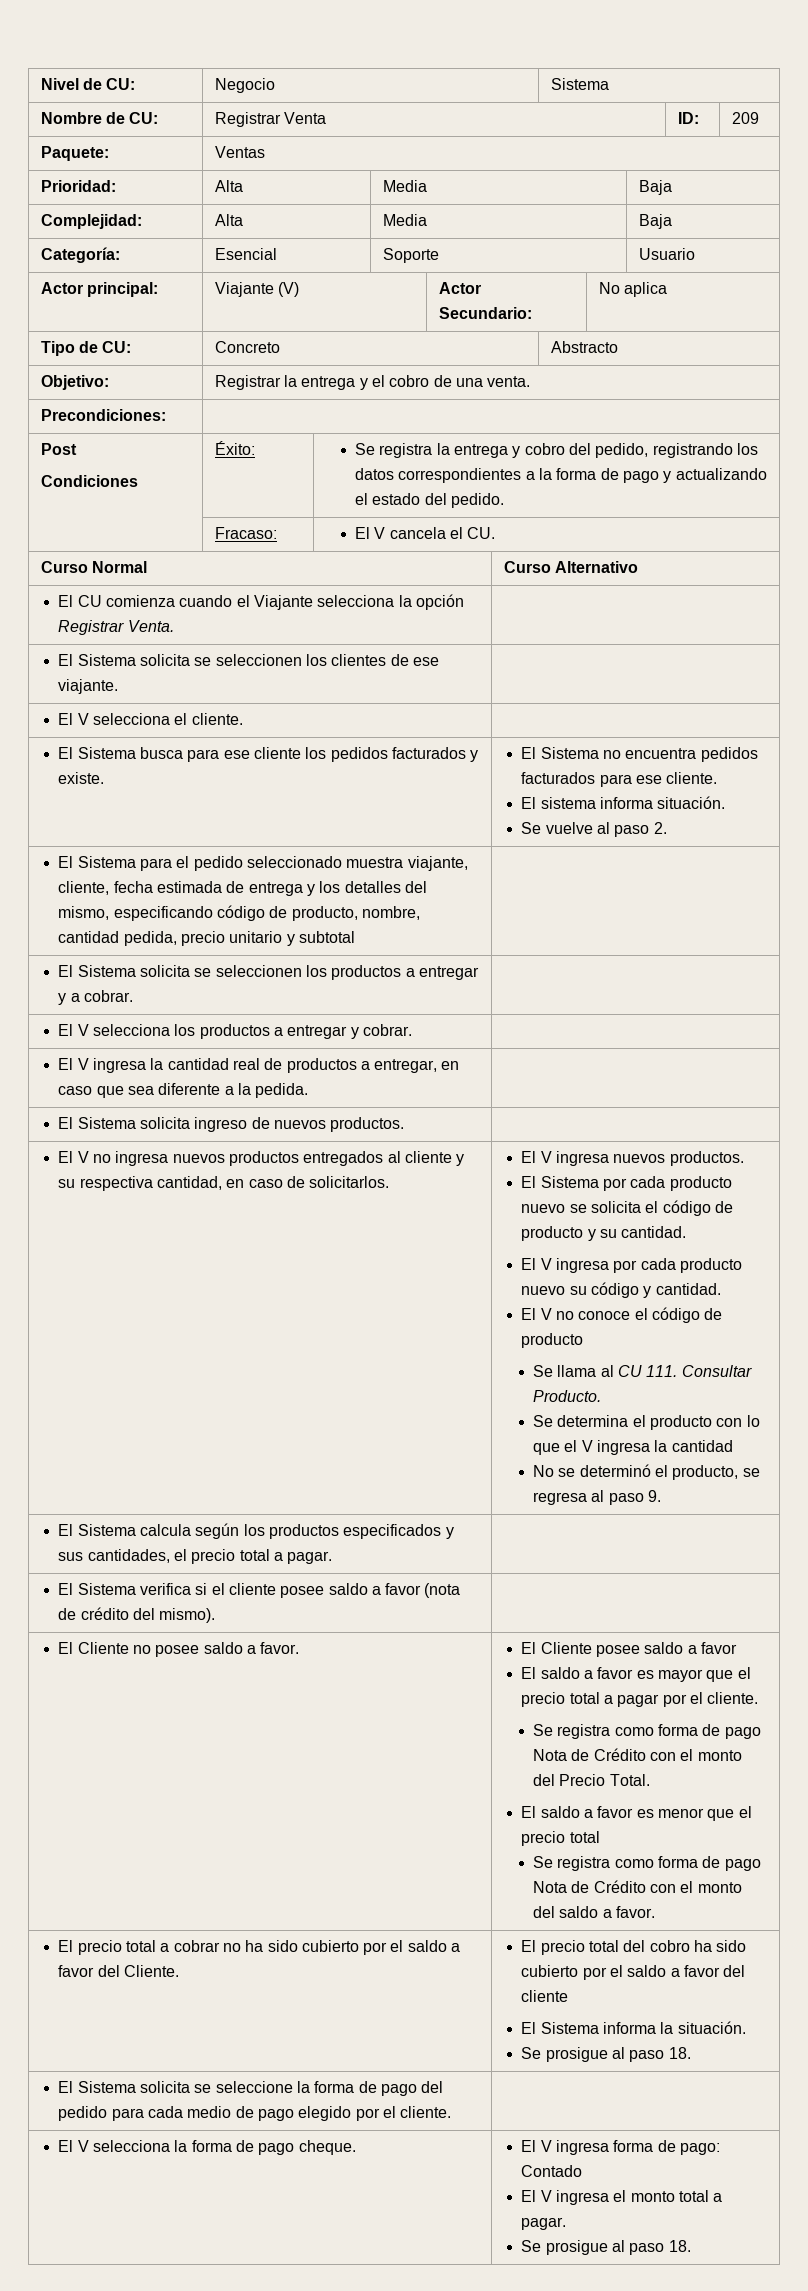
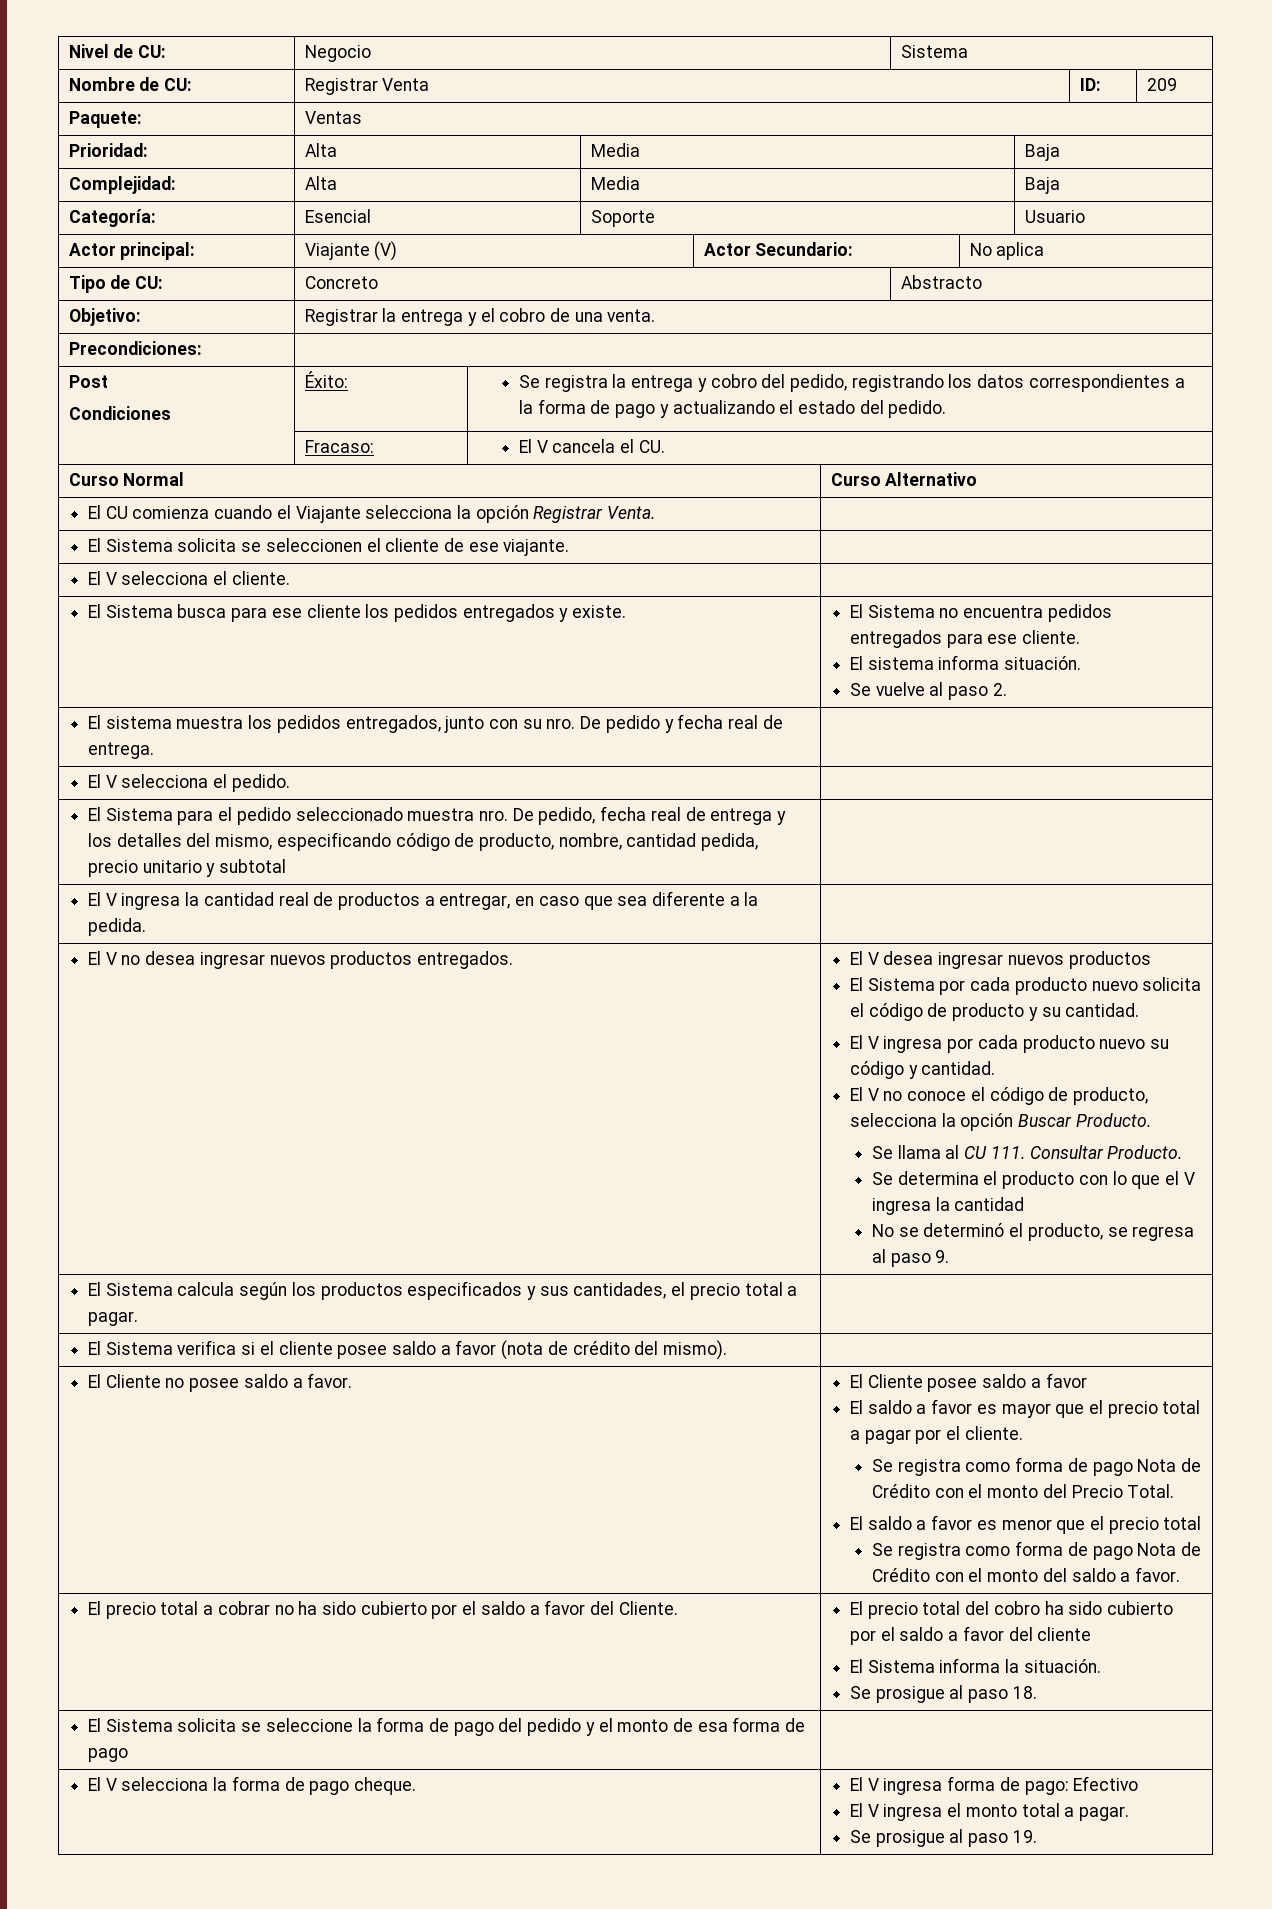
- El Sistema solicita se seleccionen los clientes de ese viajante. |
+ El Sistema solicita se seleccionen el cliente de ese viajante. |
- El Sistema busca para ese cliente los pedidos facturados y existe. | El Sistema no encuentra pedidos facturados para ese cliente.
+ El Sistema busca para ese cliente los pedidos entregados y existe. | El Sistema no encuentra pedidos entregados para ese cliente.
+ El sistema muestra los pedidos entregados, junto con su nro. De pedido y fecha real de entrega. |
+ El V selecciona el pedido. |
- El Sistema para el pedido seleccionado muestra viajante, cliente, fecha estimada de entrega y los detalles del mismo, especificando código de producto, nombre, cantidad pedida, precio unitario y subtotal |
+ El Sistema para el pedido seleccionado muestra nro. De pedido, fecha real de entrega y los detalles del mismo, especificando código de producto, nombre, cantidad pedida, precio unitario y subtotal |
- El Sistema solicita se seleccionen los productos a entregar y a cobrar. |
- El V selecciona los productos a entregar y cobrar. |
- El Sistema solicita ingreso de nuevos productos. |
- El V no ingresa nuevos productos entregados al cliente y su respectiva cantidad, en caso de solicitarlos. | El V ingresa nuevos productos.
+ El V no desea ingresar nuevos productos entregados. | El V desea ingresar nuevos productos
- El Sistema por cada producto nuevo se solicita el código de producto y su cantidad.
+ El Sistema por cada producto nuevo solicita el código de producto y su cantidad.
- El V no conoce el código de producto
+ El V no conoce el código de producto, selecciona la opción Buscar Producto.
- El Sistema solicita se seleccione la forma de pago del pedido para cada medio de pago elegido por el cliente. |
+ El Sistema solicita se seleccione la forma de pago del pedido y el monto de esa forma de pago |
- El V selecciona la forma de pago cheque. | El V ingresa forma de pago: Contado
+ El V selecciona la forma de pago cheque. | El V ingresa forma de pago: Efectivo
  El V ingresa el monto total a pagar.
- Se prosigue al paso 18.
+ Se prosigue al paso 19.

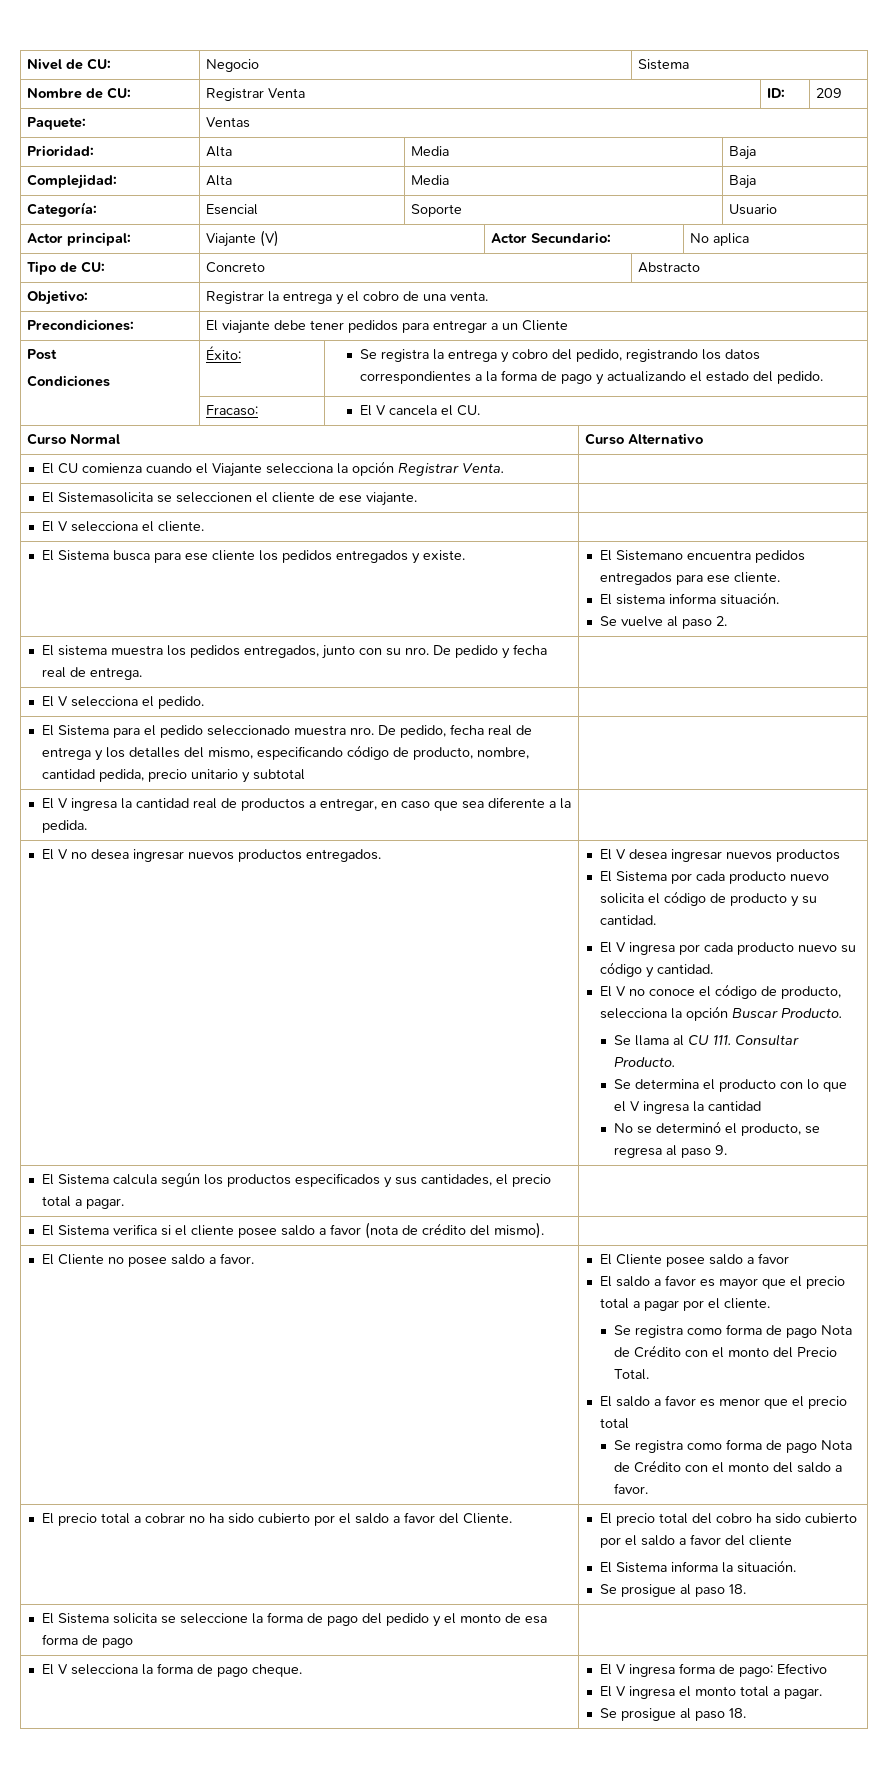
- Precondiciones: |
+ Precondiciones: | El viajante debe tener pedidos para entregar a un Cliente
- El Sistema solicita se seleccionen el cliente de ese viajante. |
+ El Sistemasolicita se seleccionen el cliente de ese viajante. |
- El Sistema busca para ese cliente los pedidos entregados y existe. | El Sistema no encuentra pedidos entregados para ese cliente.
+ El Sistema busca para ese cliente los pedidos entregados y existe. | El Sistemano encuentra pedidos entregados para ese cliente.
  El V selecciona la forma de pago cheque. | El V ingresa forma de pago: Efectivo
  El V ingresa el monto total a pagar.
- Se prosigue al paso 19.
+ Se prosigue al paso 18.

